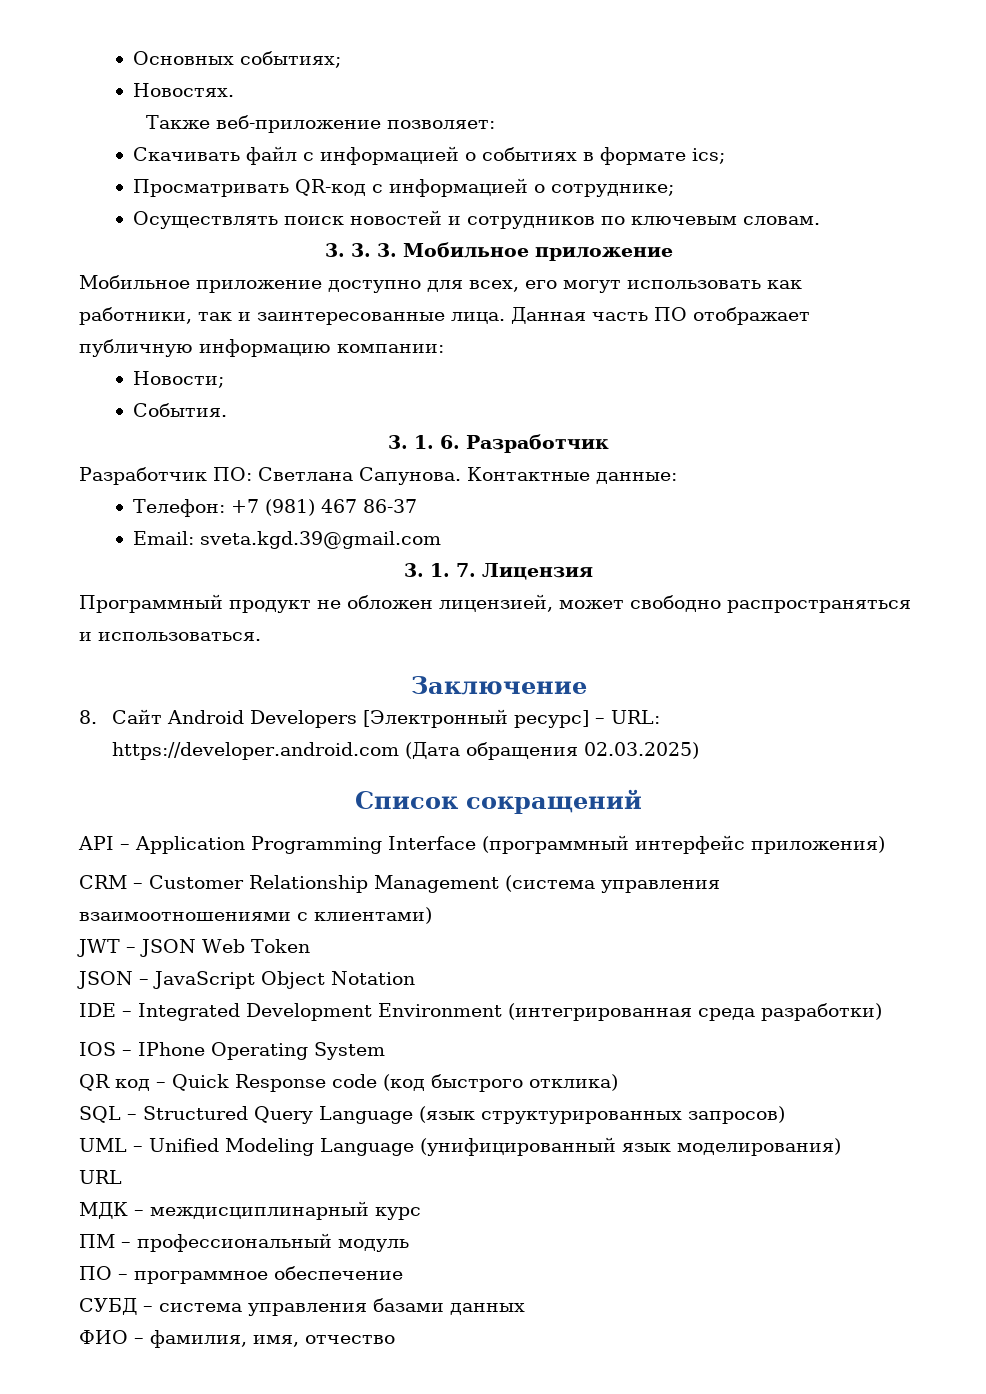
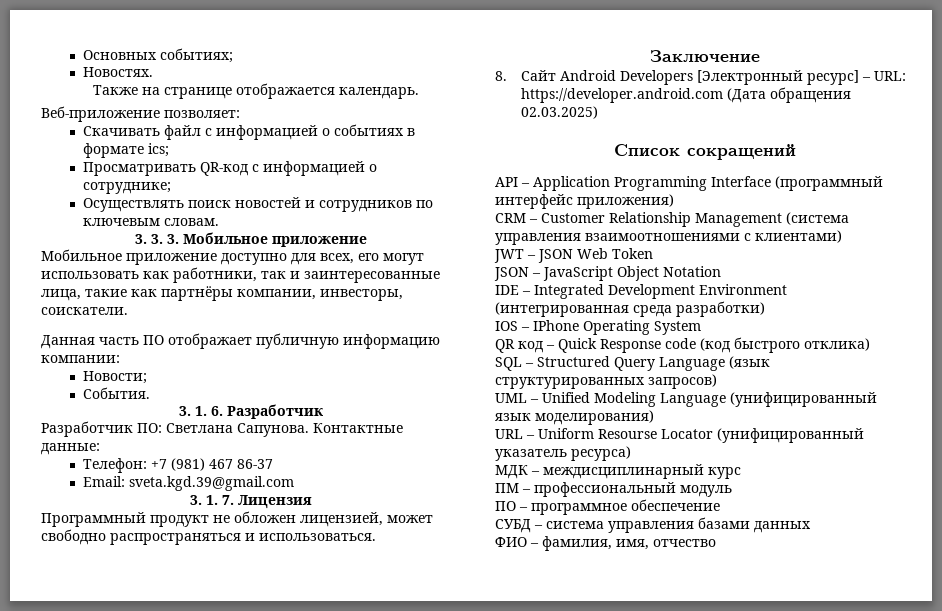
- Также веб-приложение позволяет:
+ Также на странице отображается календарь.
+ Веб-приложение позволяет:
- Мобильное приложение доступно для всех, его могут использовать как работники, так и заинтересованные лица. Данная часть ПО отображает публичную информацию компании:
+ Мобильное приложение доступно для всех, его могут использовать как работники, так и заинтересованные лица, такие как партнёры компании, инвесторы, соискатели.
+ Данная часть ПО отображает публичную информацию компании:
- URL
+ URL – Uniform Resourse Locator (унифицированный указатель ресурса)

